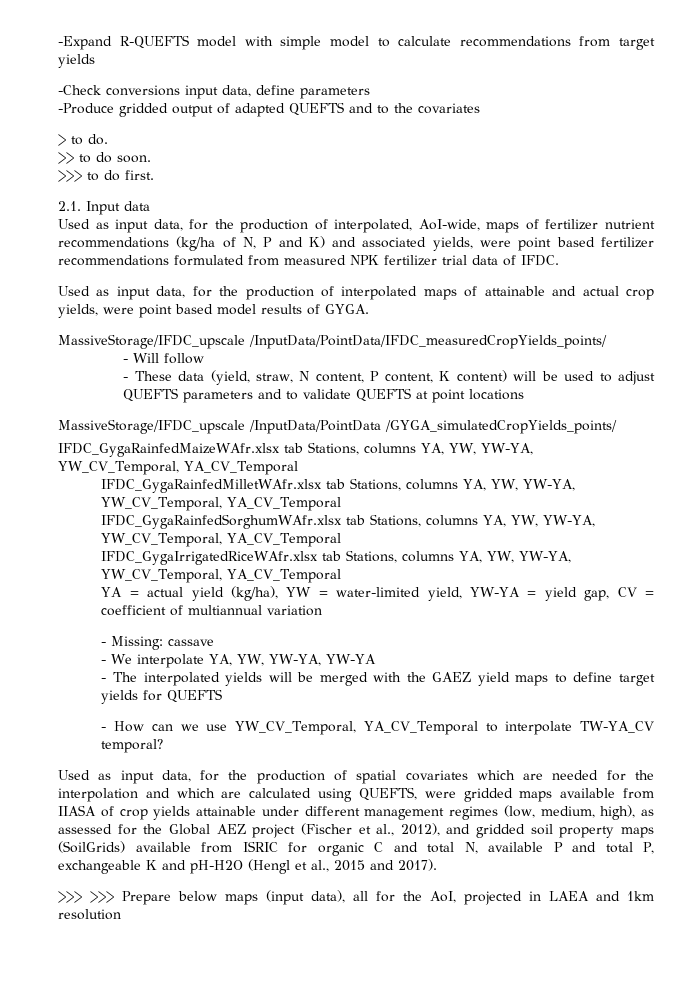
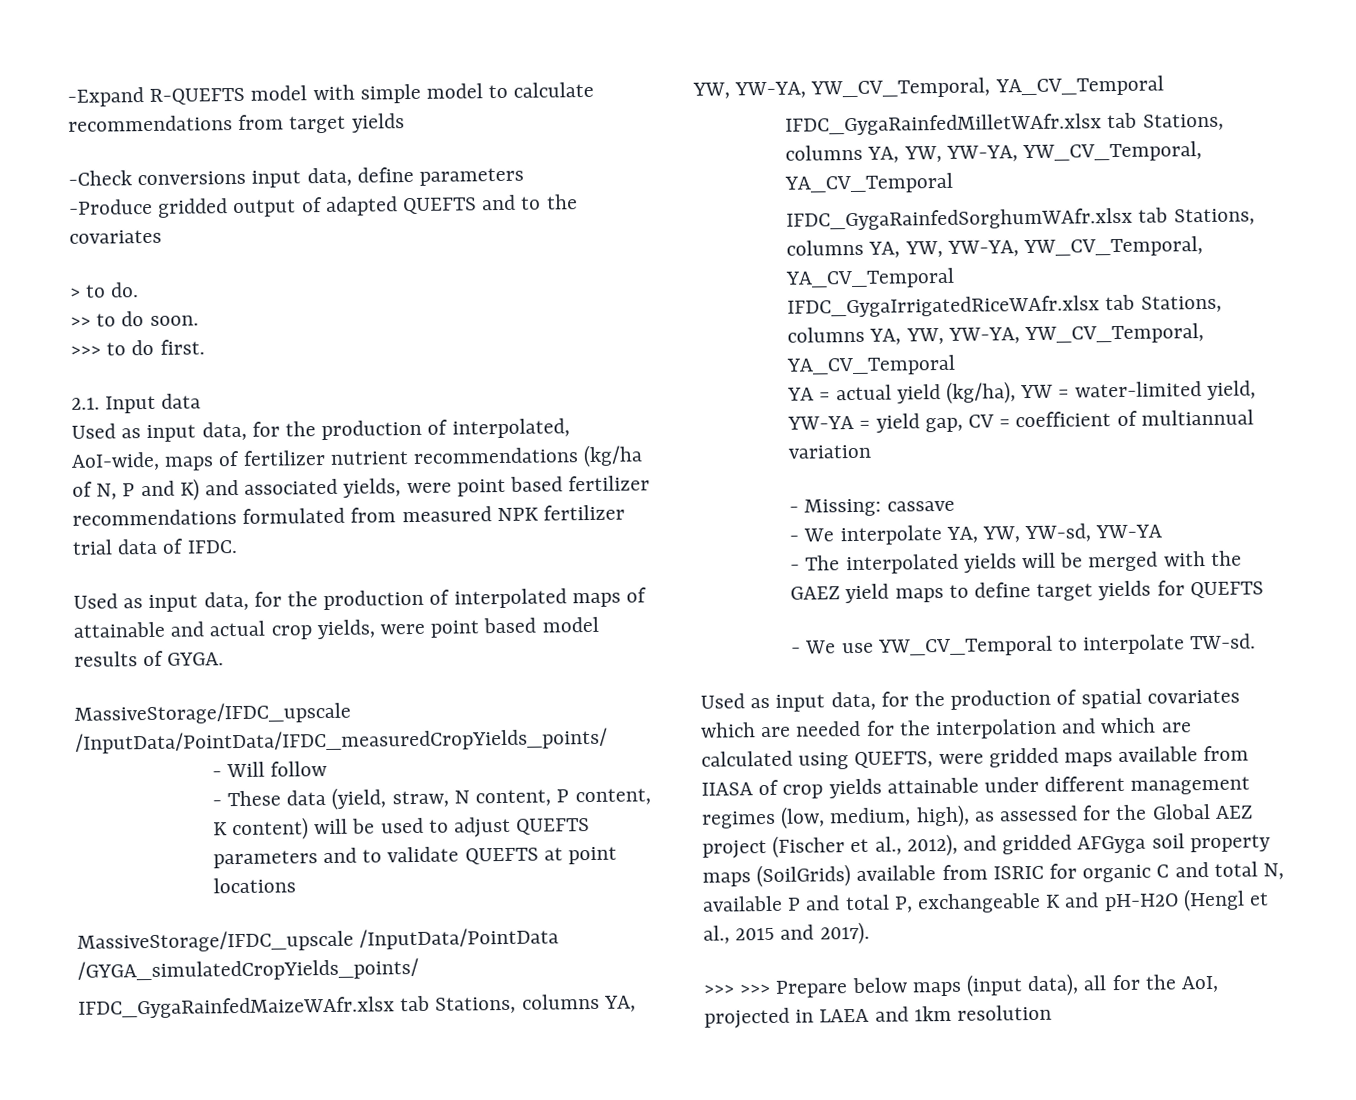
- - We interpolate YA, YW, YW-YA, YW-YA
+ - We interpolate YA, YW, YW-sd, YW-YA
- - How can we use YW_CV_Temporal, YA_CV_Temporal to interpolate TW-YA_CV temporal?
+ - We use YW_CV_Temporal to interpolate TW-sd.
- Used as input data, for the production of spatial covariates which are needed for the interpolation and which are calculated using QUEFTS, were gridded maps available from IIASA of crop yields attainable under different management regimes (low, medium, high), as assessed for the Global AEZ project (Fischer et al., 2012), and gridded soil property maps (SoilGrids) available from ISRIC for organic C and total N, available P and total P, exchangeable K and pH-H2O (Hengl et al., 2015 and 2017).
+ Used as input data, for the production of spatial covariates which are needed for the interpolation and which are calculated using QUEFTS, were gridded maps available from IIASA of crop yields attainable under different management regimes (low, medium, high), as assessed for the Global AEZ project (Fischer et al., 2012), and gridded AFGyga soil property maps (SoilGrids) available from ISRIC for organic C and total N, available P and total P, exchangeable K and pH-H2O (Hengl et al., 2015 and 2017).

